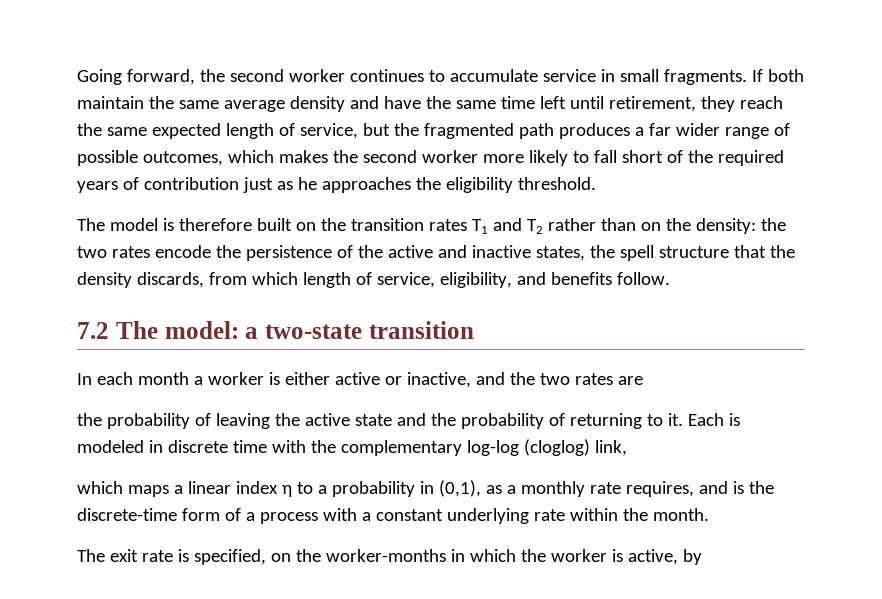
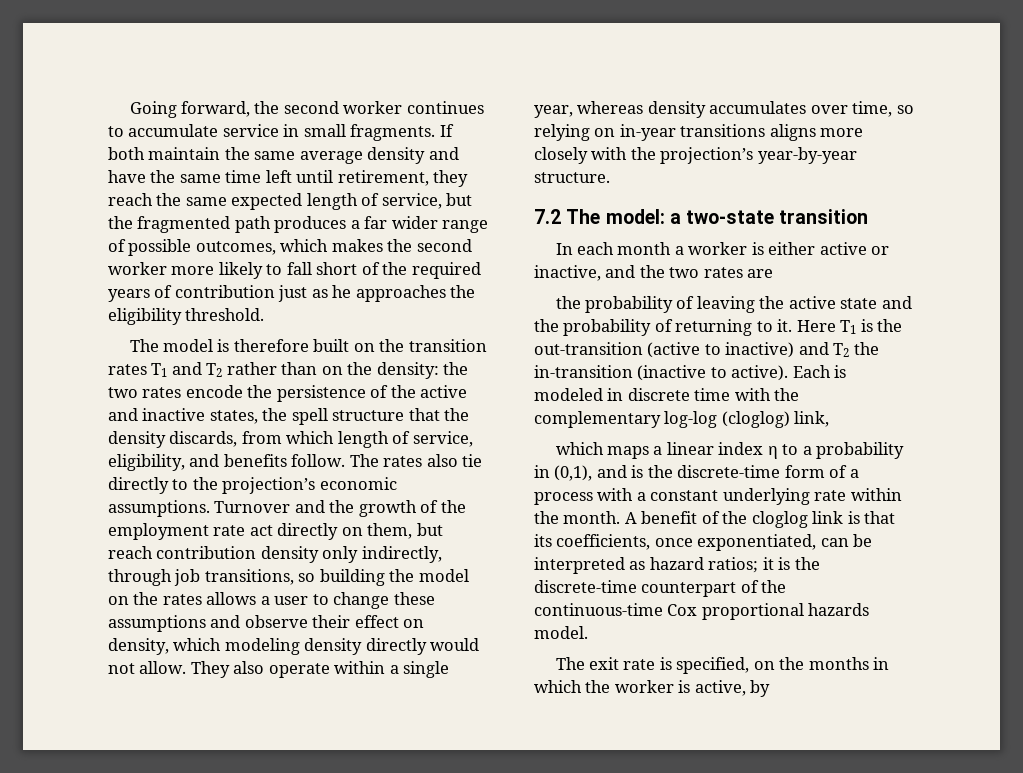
+ The rates also tie directly to the projection’s economic assumptions. Turnover and the growth of the employment rate act directly on them, but reach contribution density only indirectly, through job transitions, so building the model on the rates allows a user to change these assumptions and observe their effect on density, which modeling density directly would not allow. They also operate within a single year, whereas density accumulates over time, so relying on in-year transitions aligns more closely with the projection’s year-by-year structure.
+ Here T1 is the out-transition (active to inactive) and T2 the in-transition (inactive to active).
- which maps a linear index η to a probability in (0,1), as a monthly rate requires, and is the discrete-time form of a process with a constant underlying rate within the month.
+ which maps a linear index η to a probability in (0,1), and is the discrete-time form of a process with a constant underlying rate within the month. A benefit of the cloglog link is that its coefficients, once exponentiated, can be interpreted as hazard ratios; it is the discrete-time counterpart of the continuous-time Cox proportional hazards model.
- The exit rate is specified, on the worker-months in which the worker is active, by
+ The exit rate is specified, on the months in which the worker is active, by

